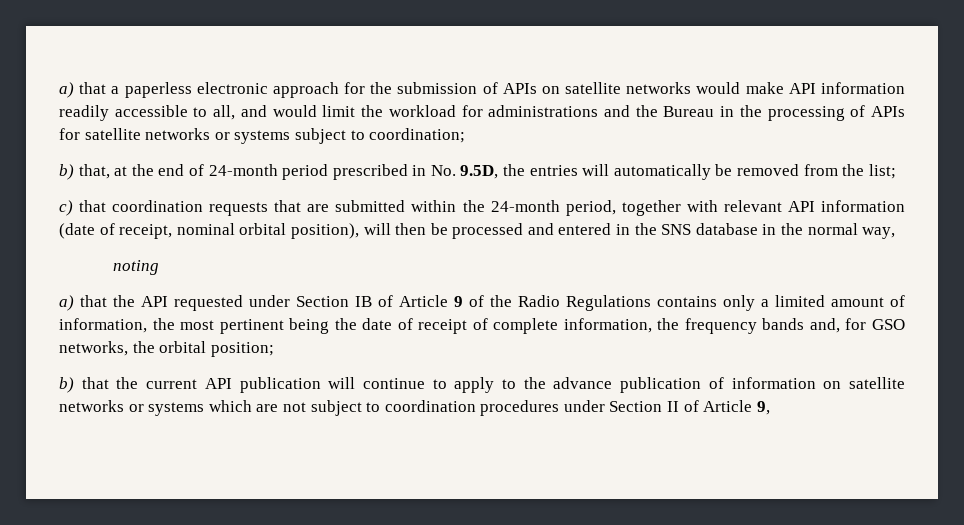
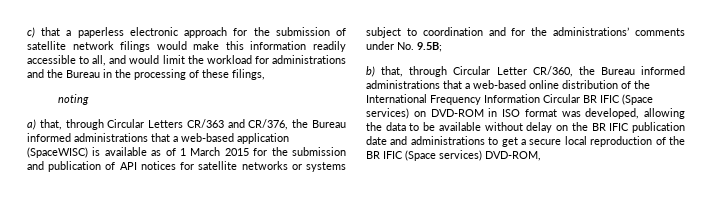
- a) that a paperless electronic approach for the submission of APIs on satellite networks would make API information readily accessible to all, and would limit the workload for administrations and the Bureau in the processing of APIs for satellite networks or systems subject to coordination;
- b) that, at the end of 24-month period prescribed in No. 9.5D, the entries will automatically be removed from the list;
- c) that coordination requests that are submitted within the 24-month period, together with relevant API information (date of receipt, nominal orbital position), will then be processed and entered in the SNS database in the normal way,
+ c) that a paperless electronic approach for the submission of satellite network filings would make this information readily accessible to all, and would limit the workload for administrations and the Bureau in the processing of these filings,
  noting
- a) that the API requested under Section IB of Article 9 of the Radio Regulations contains only a limited amount of information, the most pertinent being the date of receipt of complete information, the frequency bands and, for GSO networks, the orbital position;
- b) that the current API publication will continue to apply to the advance publication of information on satellite networks or systems which are not subject to coordination procedures under Section II of Article 9,
+ a) that, through Circular Letters CR/363 and CR/376, the Bureau informed administrations that a web-based application (SpaceWISC) is available as of 1 March 2015 for the submission and publication of API notices for satellite networks or systems subject to coordination and for the administrations’ comments under No. 9.5B;
+ b) that, through Circular Letter CR/360, the Bureau informed administrations that a web-based online distribution of the International Frequency Information Circular BR IFIC (Space services) on DVD-ROM in ISO format was developed, allowing the data to be available without delay on the BR IFIC publication date and administrations to get a secure local reproduction of the BR IFIC (Space services) DVD-ROM,

